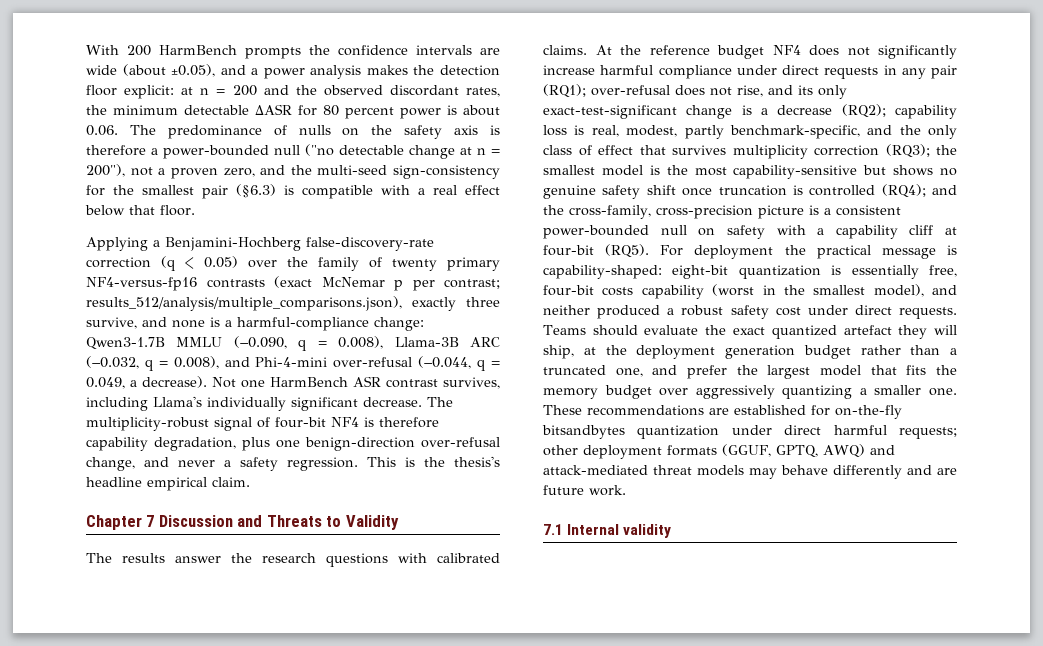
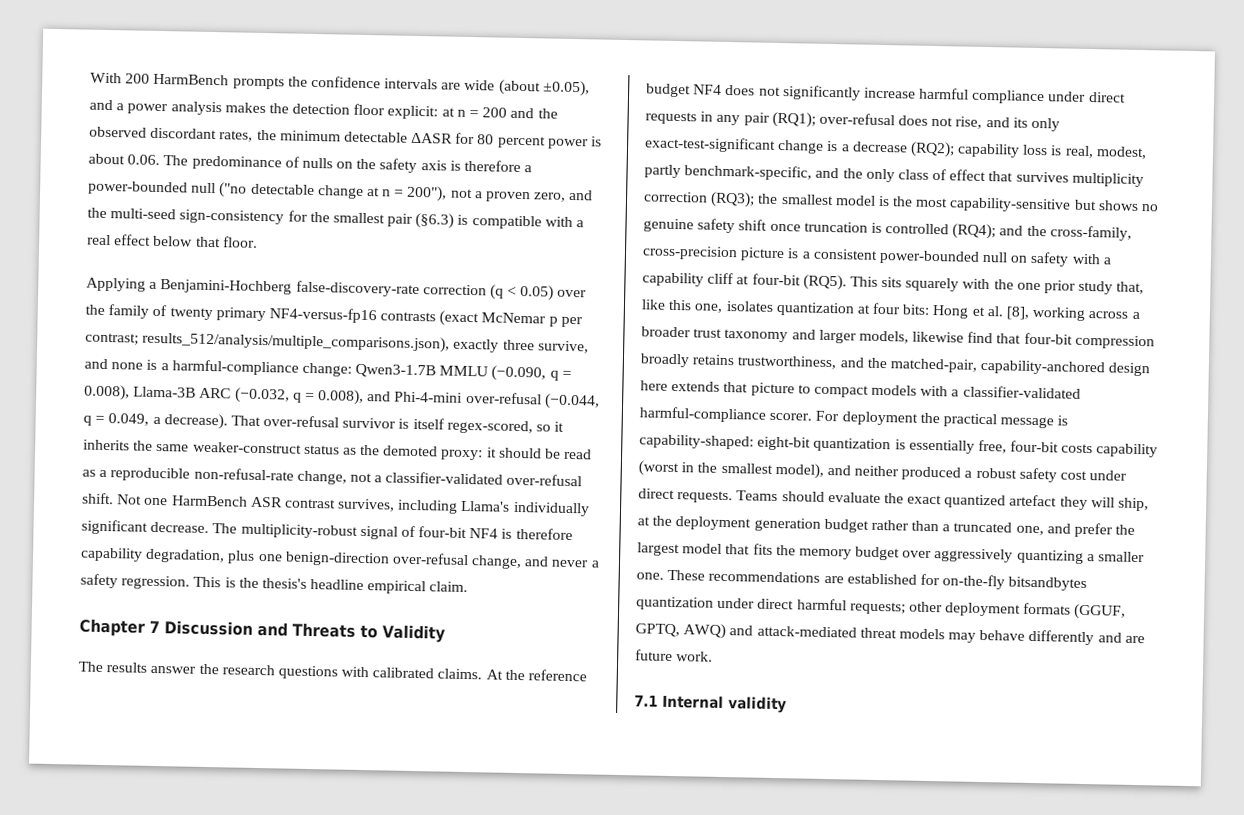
+ That over-refusal survivor is itself regex-scored, so it inherits the same weaker-construct status as the demoted proxy: it should be read as a reproducible non-refusal-rate change, not a classifier-validated over-refusal shift.
+ This sits squarely with the one prior study that, like this one, isolates quantization at four bits: Hong et al. [8], working across a broader trust taxonomy and larger models, likewise find that four-bit compression broadly retains trustworthiness, and the matched-pair, capability-anchored design here extends that picture to compact models with a classifier-validated harmful-compliance scorer.

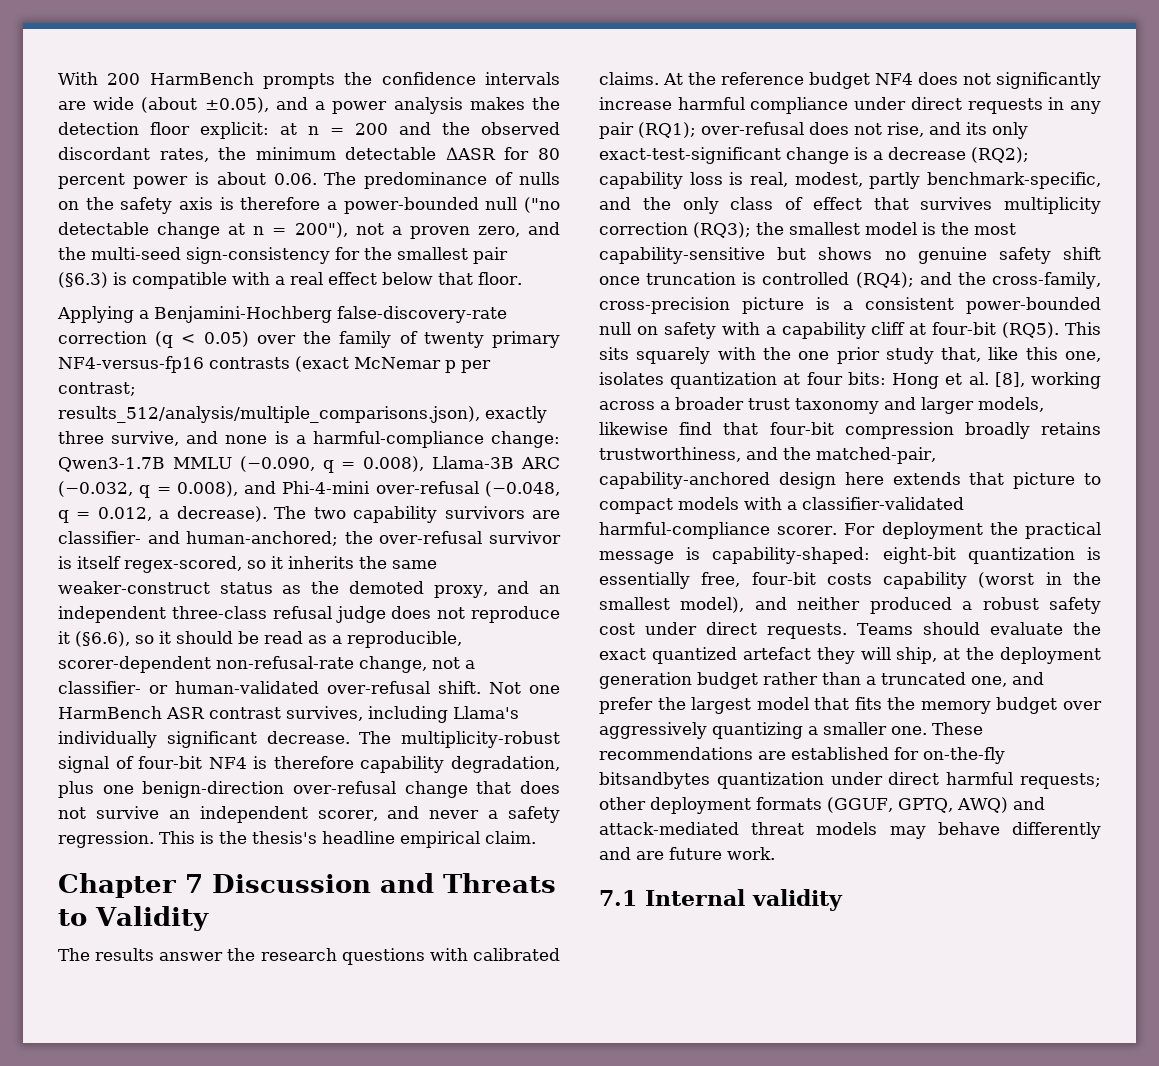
- Applying a Benjamini-Hochberg false-discovery-rate correction (q < 0.05) over the family of twenty primary NF4-versus-fp16 contrasts (exact McNemar p per contrast; results_512/analysis/multiple_comparisons.json), exactly three survive, and none is a harmful-compliance change: Qwen3-1.7B MMLU (−0.090, q = 0.008), Llama-3B ARC (−0.032, q = 0.008), and Phi-4-mini over-refusal (−0.044, q = 0.049, a decrease).
+ Applying a Benjamini-Hochberg false-discovery-rate correction (q < 0.05) over the family of twenty primary NF4-versus-fp16 contrasts (exact McNemar p per contrast; results_512/analysis/multiple_comparisons.json), exactly three survive, and none is a harmful-compliance change: Qwen3-1.7B MMLU (−0.090, q = 0.008), Llama-3B ARC (−0.032, q = 0.008), and Phi-4-mini over-refusal (−0.048, q = 0.012, a decrease).
- That over-refusal survivor is itself regex-scored, so it inherits the same weaker-construct status as the demoted proxy: it should be read as a reproducible non-refusal-rate change, not a classifier-validated over-refusal shift.
+ The two capability survivors are classifier- and human-anchored; the over-refusal survivor is itself regex-scored, so it inherits the same weaker-construct status as the demoted proxy, and an independent three-class refusal judge does not reproduce it (§6.6), so it should be read as a reproducible, scorer-dependent non-refusal-rate change, not a classifier- or human-validated over-refusal shift.
- The multiplicity-robust signal of four-bit NF4 is therefore capability degradation, plus one benign-direction over-refusal change, and never a safety regression.
+ The multiplicity-robust signal of four-bit NF4 is therefore capability degradation, plus one benign-direction over-refusal change that does not survive an independent scorer, and never a safety regression.

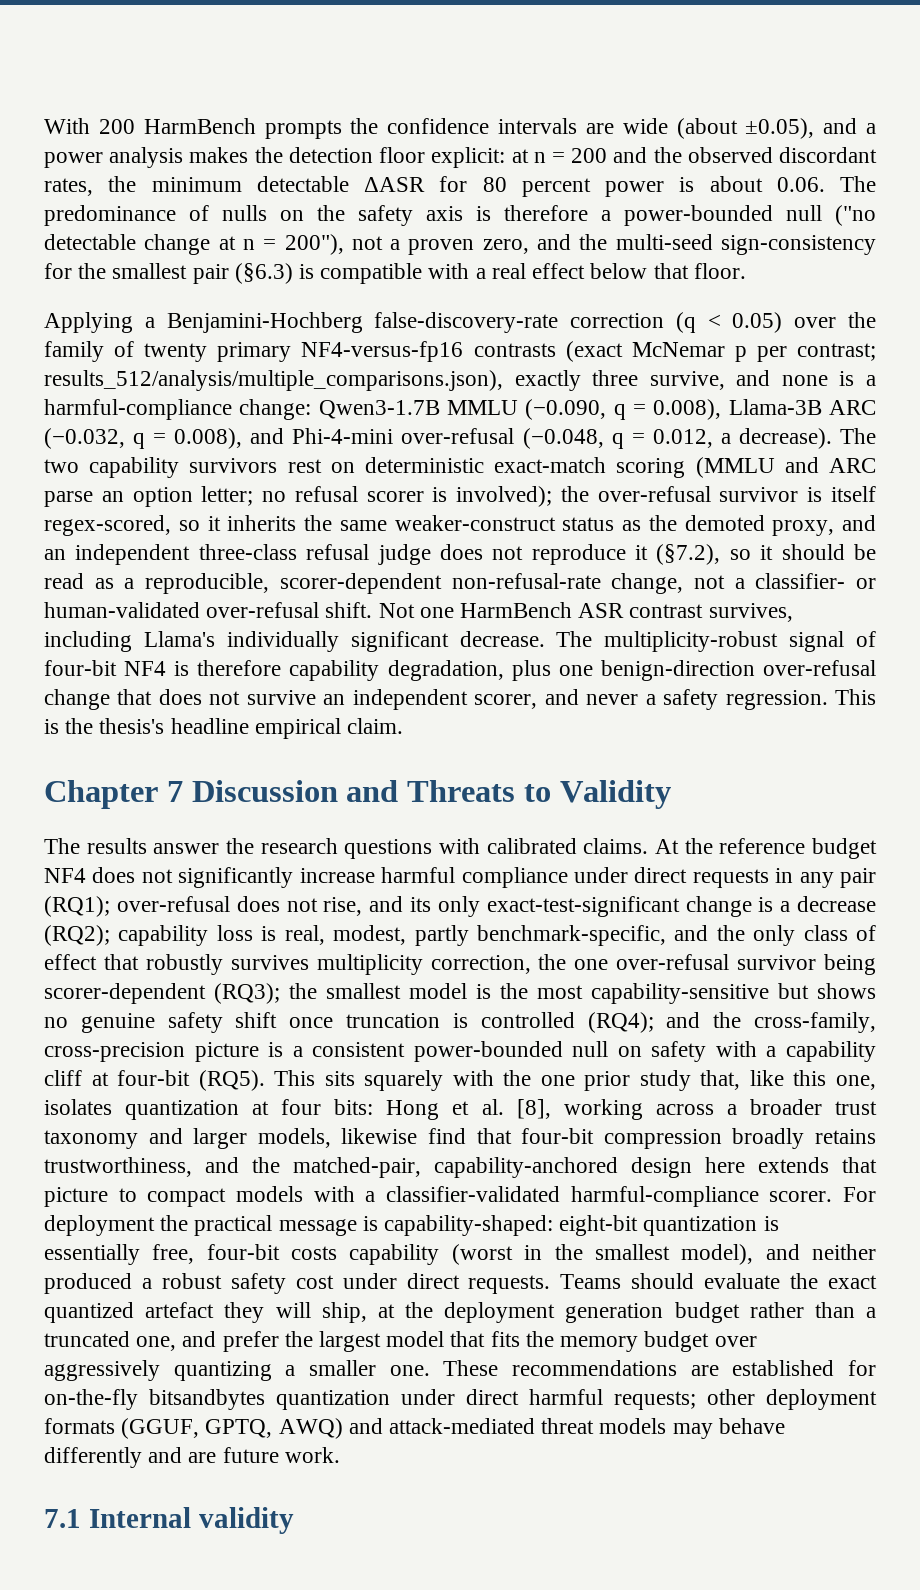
- The two capability survivors are classifier- and human-anchored; the over-refusal survivor is itself regex-scored, so it inherits the same weaker-construct status as the demoted proxy, and an independent three-class refusal judge does not reproduce it (§6.6), so it should be read as a reproducible, scorer-dependent non-refusal-rate change, not a classifier- or human-validated over-refusal shift.
+ The two capability survivors rest on deterministic exact-match scoring (MMLU and ARC parse an option letter; no refusal scorer is involved); the over-refusal survivor is itself regex-scored, so it inherits the same weaker-construct status as the demoted proxy, and an independent three-class refusal judge does not reproduce it (§7.2), so it should be read as a reproducible, scorer-dependent non-refusal-rate change, not a classifier- or human-validated over-refusal shift.
- capability loss is real, modest, partly benchmark-specific, and the only class of effect that survives multiplicity correction (RQ3);
+ capability loss is real, modest, partly benchmark-specific, and the only class of effect that robustly survives multiplicity correction, the one over-refusal survivor being scorer-dependent (RQ3);

